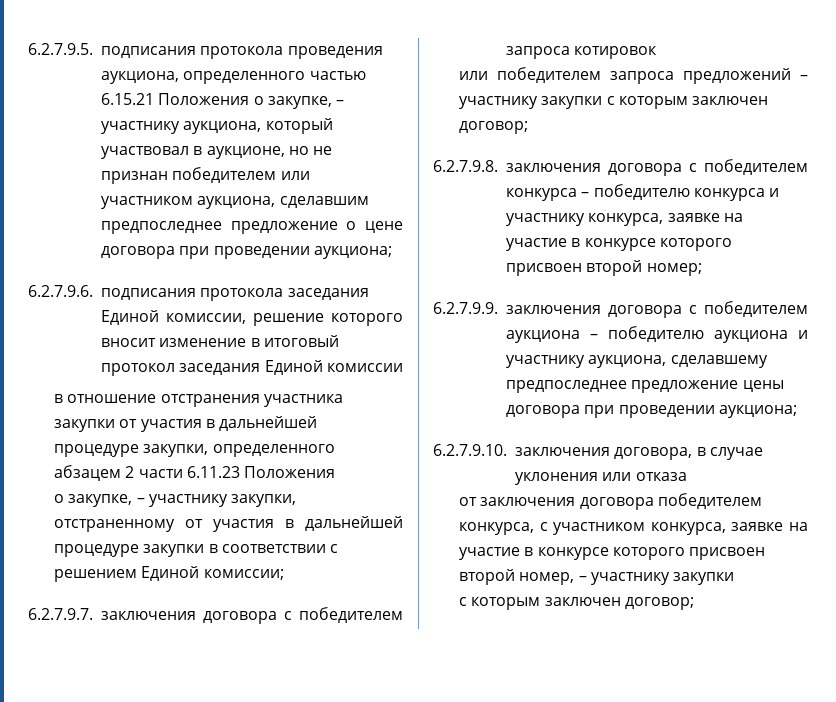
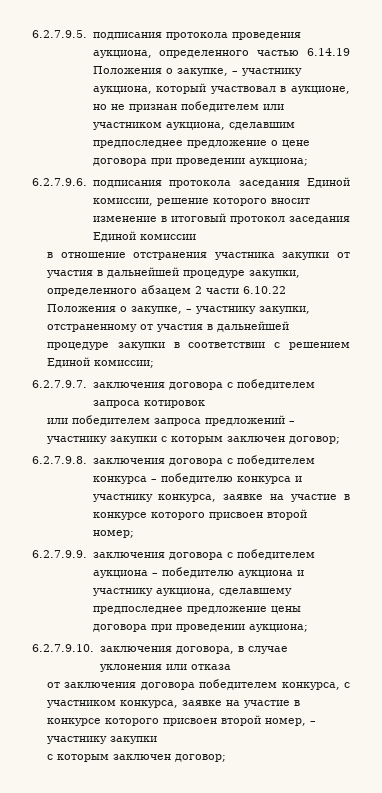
- 6.2.7.9.5. подписания протокола проведения аукциона, определенного частью 6.15.21 Положения о закупке, – участнику аукциона, который участвовал в аукционе, но не признан победителем или участником аукциона, сделавшим предпоследнее предложение о цене договора при проведении аукциона;
+ 6.2.7.9.5. подписания протокола проведения аукциона, определенного частью 6.14.19 Положения о закупке, – участнику аукциона, который участвовал в аукционе, но не признан победителем или участником аукциона, сделавшим предпоследнее предложение о цене договора при проведении аукциона;
- в отношение отстранения участника закупки от участия в дальнейшей процедуре закупки, определенного абзацем 2 части 6.11.23 Положения
- о закупке, – участнику закупки, отстраненному от участия в дальнейшей процедуре закупки в соответствии с решением Единой комиссии;
+ в отношение отстранения участника закупки от участия в дальнейшей процедуре закупки, определенного абзацем 2 части 6.10.22 Положения о закупке, – участнику закупки, отстраненному от участия в дальнейшей процедуре закупки в соответствии с решением Единой комиссии;

